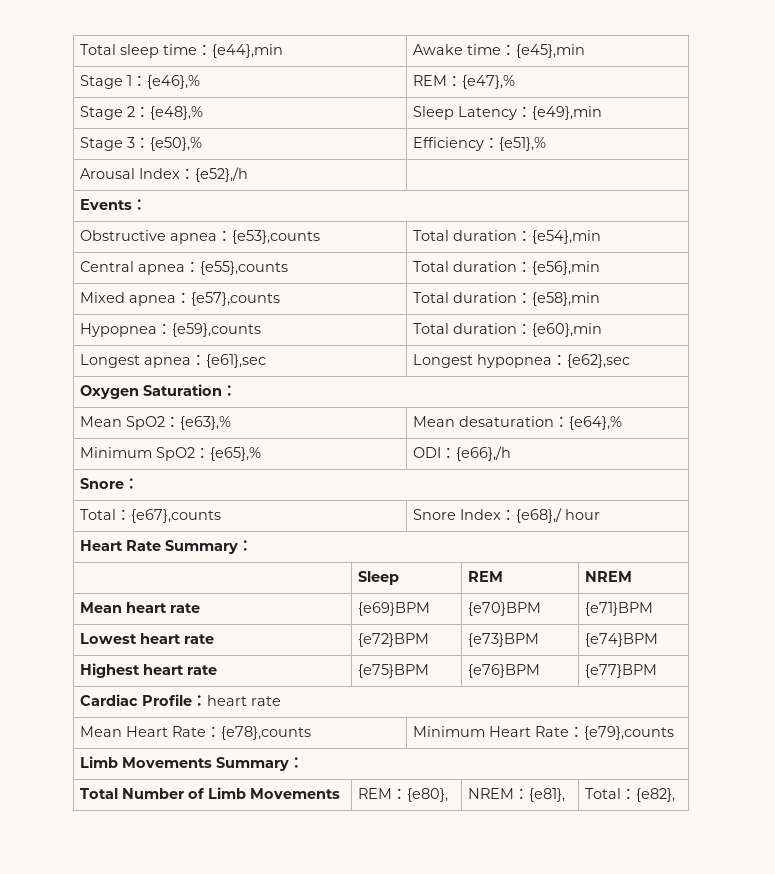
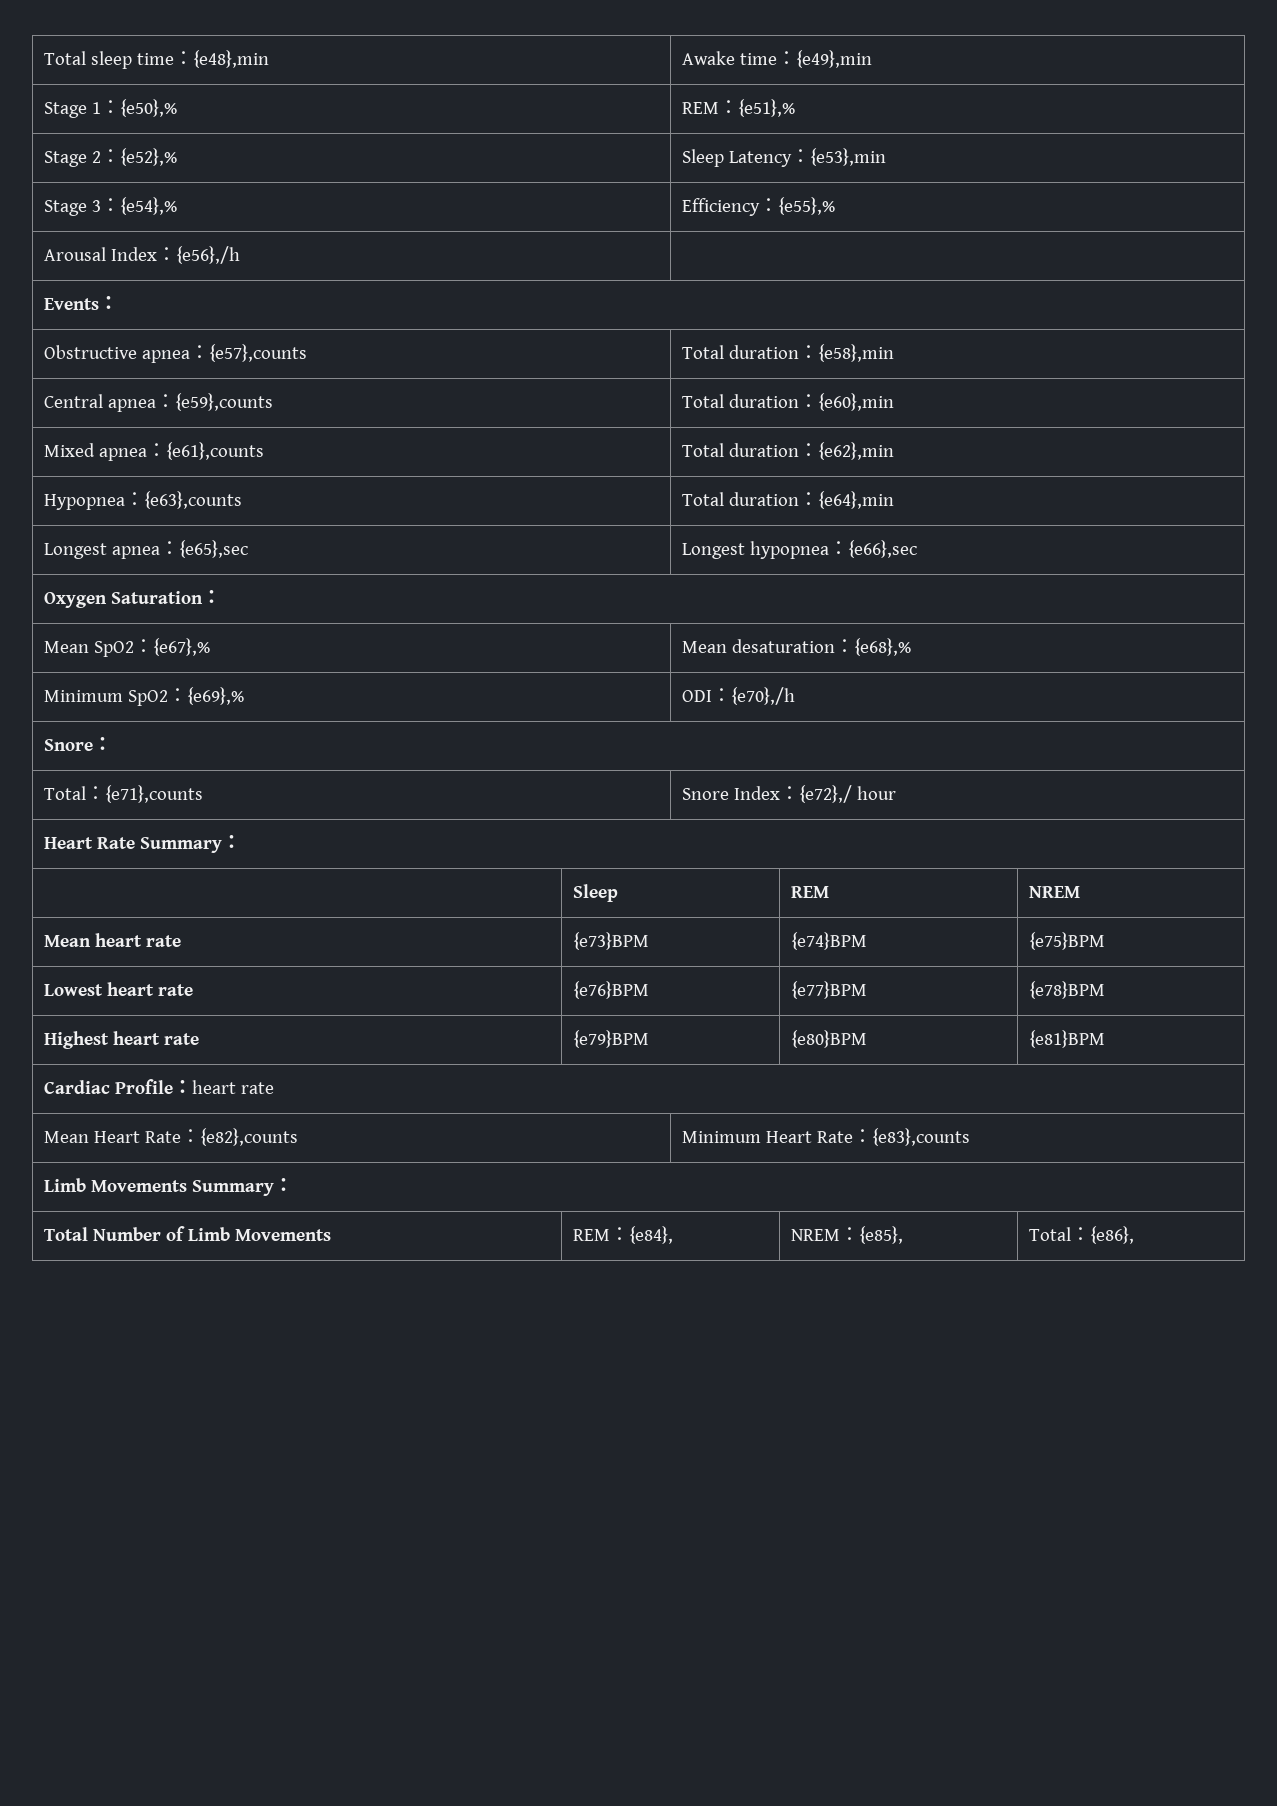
- Total sleep time：{e44},min | Awake time：{e45},min
+ Total sleep time：{e48},min | Awake time：{e49},min
- Stage 1：{e46},% | REM：{e47},%
+ Stage 1：{e50},% | REM：{e51},%
- Stage 2：{e48},% | Sleep Latency：{e49},min
+ Stage 2：{e52},% | Sleep Latency：{e53},min
- Stage 3：{e50},% | Efficiency：{e51},%
+ Stage 3：{e54},% | Efficiency：{e55},%
- Arousal Index：{e52},/h |
+ Arousal Index：{e56},/h |
- Obstructive apnea：{e53},counts | Total duration：{e54},min
- Central apnea：{e55},counts | Total duration：{e56},min
- Mixed apnea：{e57},counts | Total duration：{e58},min
+ Obstructive apnea：{e57},counts | Total duration：{e58},min
- Hypopnea：{e59},counts | Total duration：{e60},min
+ Central apnea：{e59},counts | Total duration：{e60},min
+ Mixed apnea：{e61},counts | Total duration：{e62},min
+ Hypopnea：{e63},counts | Total duration：{e64},min
- Longest apnea：{e61},sec | Longest hypopnea：{e62},sec
+ Longest apnea：{e65},sec | Longest hypopnea：{e66},sec
- Mean SpO2：{e63},% | Mean desaturation：{e64},%
+ Mean SpO2：{e67},% | Mean desaturation：{e68},%
- Minimum SpO2：{e65},% | ODI：{e66},/h
+ Minimum SpO2：{e69},% | ODI：{e70},/h
- Total：{e67},counts | Snore Index：{e68},/ hour
+ Total：{e71},counts | Snore Index：{e72},/ hour
- Mean heart rate | {e69}BPM | {e70}BPM | {e71}BPM
+ Mean heart rate | {e73}BPM | {e74}BPM | {e75}BPM
- Lowest heart rate | {e72}BPM | {e73}BPM | {e74}BPM
+ Lowest heart rate | {e76}BPM | {e77}BPM | {e78}BPM
- Highest heart rate | {e75}BPM | {e76}BPM | {e77}BPM
+ Highest heart rate | {e79}BPM | {e80}BPM | {e81}BPM
- Mean Heart Rate：{e78},counts | Minimum Heart Rate：{e79},counts
+ Mean Heart Rate：{e82},counts | Minimum Heart Rate：{e83},counts
- Total Number of Limb Movements | REM：{e80}, | NREM：{e81}, | Total：{e82},
+ Total Number of Limb Movements | REM：{e84}, | NREM：{e85}, | Total：{e86},

